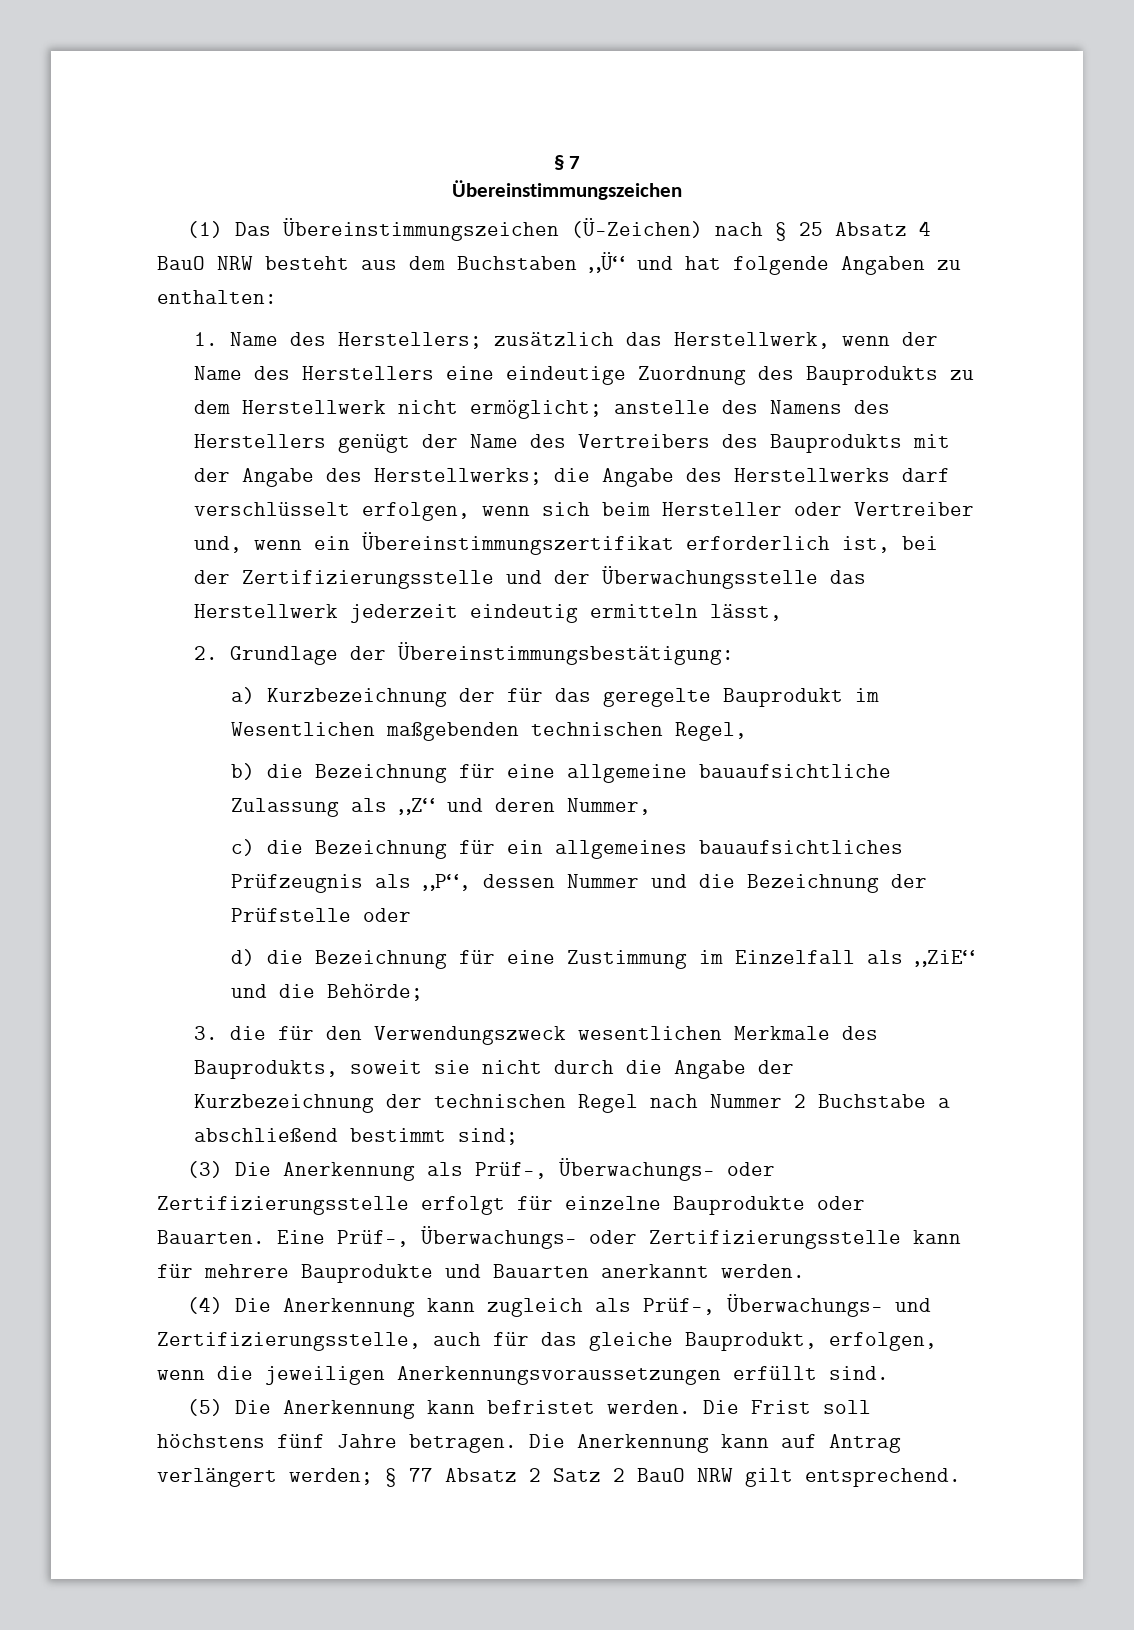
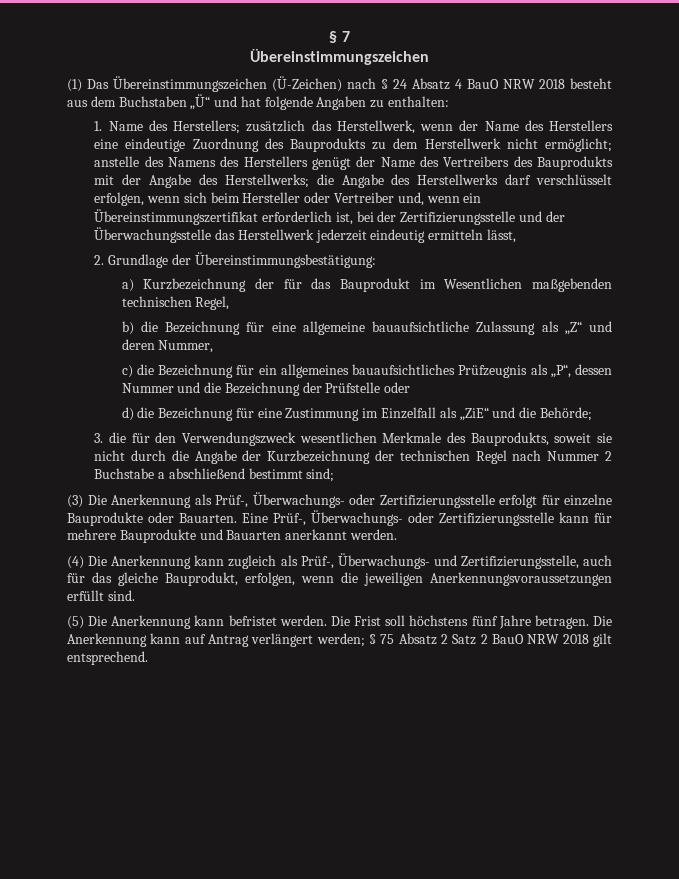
- (1) Das Übereinstimmungszeichen (Ü-Zeichen) nach § 25 Absatz 4 BauO NRW besteht aus dem Buchstaben „Ü“ und hat folgende Angaben zu enthalten:
+ (1) Das Übereinstimmungszeichen (Ü-Zeichen) nach § 24 Absatz 4 BauO NRW 2018 besteht aus dem Buchstaben „Ü“ und hat folgende Angaben zu enthalten:
- a) Kurzbezeichnung der für das geregelte Bauprodukt im Wesentlichen maßgebenden technischen Regel,
+ a) Kurzbezeichnung der für das Bauprodukt im Wesentlichen maßgebenden technischen Regel,
- Die Anerkennung kann auf Antrag verlängert werden; § 77 Absatz 2 Satz 2 BauO NRW gilt entsprechend.
+ Die Anerkennung kann auf Antrag verlängert werden; § 75 Absatz 2 Satz 2 BauO NRW 2018 gilt entsprechend.

